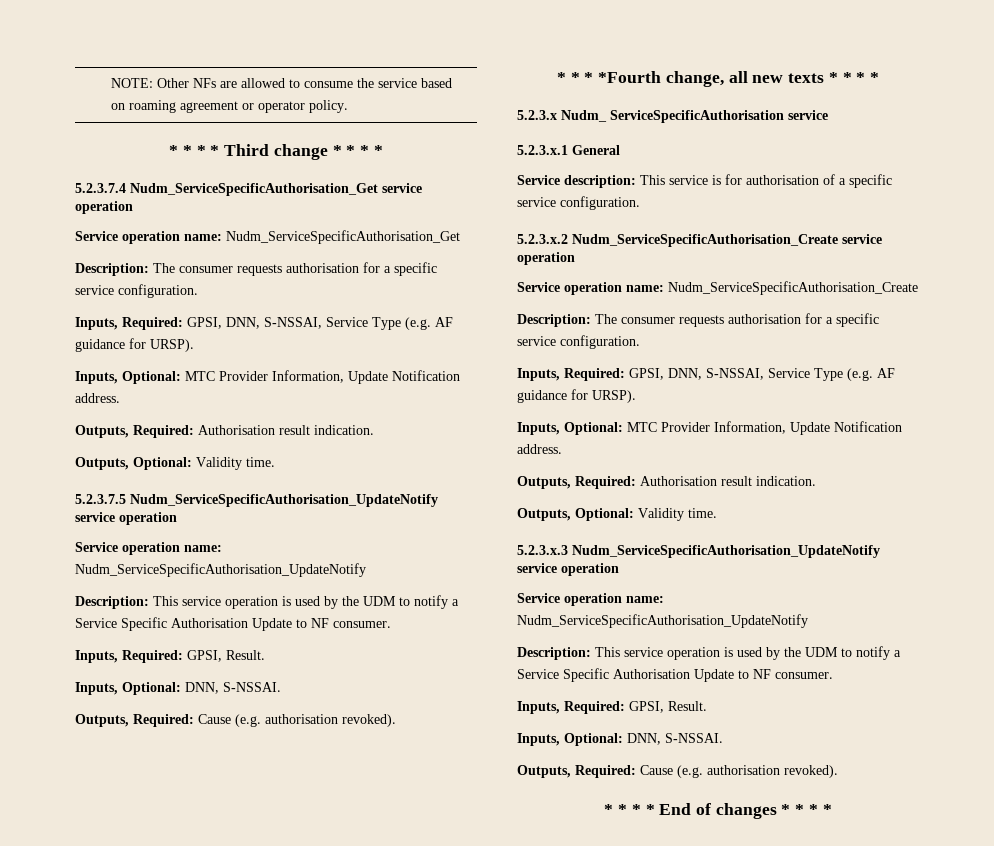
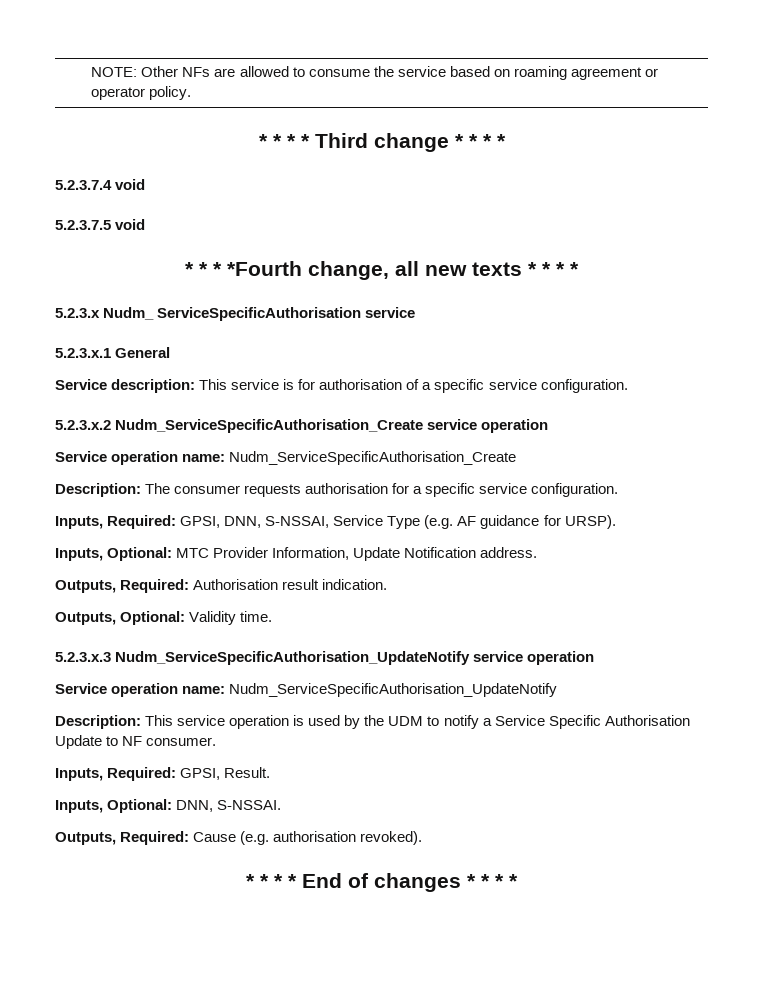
- 5.2.3.7.4 Nudm_ServiceSpecificAuthorisation_Get service operation
- Service operation name: Nudm_ServiceSpecificAuthorisation_Get
- Description: The consumer requests authorisation for a specific service configuration.
- Inputs, Required: GPSI, DNN, S-NSSAI, Service Type (e.g. AF guidance for URSP).
- Inputs, Optional: MTC Provider Information, Update Notification address.
- Outputs, Required: Authorisation result indication.
- Outputs, Optional: Validity time.
- 5.2.3.7.5 Nudm_ServiceSpecificAuthorisation_UpdateNotify service operation
- Service operation name: Nudm_ServiceSpecificAuthorisation_UpdateNotify
- Description: This service operation is used by the UDM to notify a Service Specific Authorisation Update to NF consumer.
- Inputs, Required: GPSI, Result.
- Inputs, Optional: DNN, S-NSSAI.
- Outputs, Required: Cause (e.g. authorisation revoked).
+ 5.2.3.7.4 void
+ 5.2.3.7.5 void

